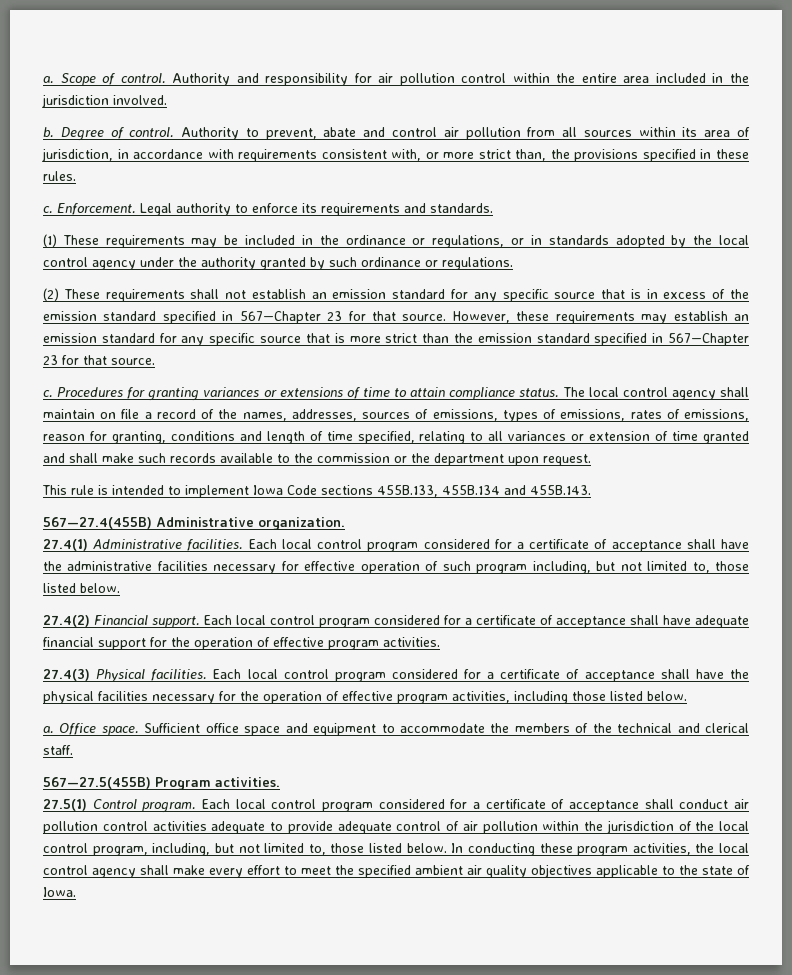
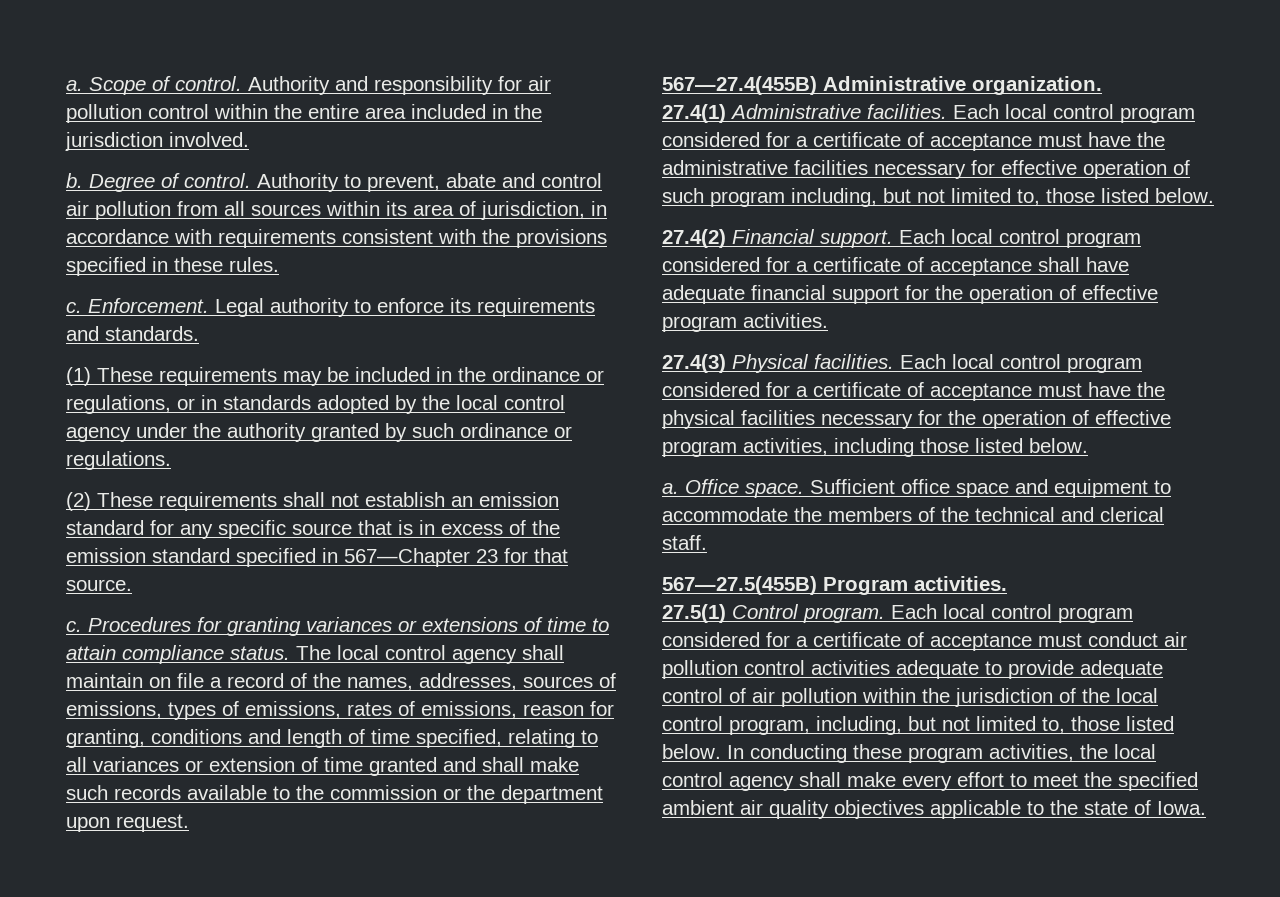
- Authority to prevent, abate and control air pollution from all sources within its area of jurisdiction, in accordance with requirements consistent with, or more strict than, the provisions specified in these rules.
+ Authority to prevent, abate and control air pollution from all sources within its area of jurisdiction, in accordance with requirements consistent with the provisions specified in these rules.
- However, these requirements may establish an emission standard for any specific source that is more strict than the emission standard specified in 567—Chapter 23 for that source.
- This rule is intended to implement Iowa Code sections 455B.133, 455B.134 and 455B.143.
- Each local control program considered for a certificate of acceptance shall have the administrative facilities necessary for effective operation of such program including, but not limited to, those listed below.
+ Each local control program considered for a certificate of acceptance must have the administrative facilities necessary for effective operation of such program including, but not limited to, those listed below.
- Each local control program considered for a certificate of acceptance shall have the physical facilities necessary for the operation of effective program activities, including those listed below.
+ Each local control program considered for a certificate of acceptance must have the physical facilities necessary for the operation of effective program activities, including those listed below.
- Each local control program considered for a certificate of acceptance shall conduct air pollution control activities adequate to provide adequate control of air pollution within the jurisdiction of the local control program, including, but not limited to, those listed below.
+ Each local control program considered for a certificate of acceptance must conduct air pollution control activities adequate to provide adequate control of air pollution within the jurisdiction of the local control program, including, but not limited to, those listed below.

